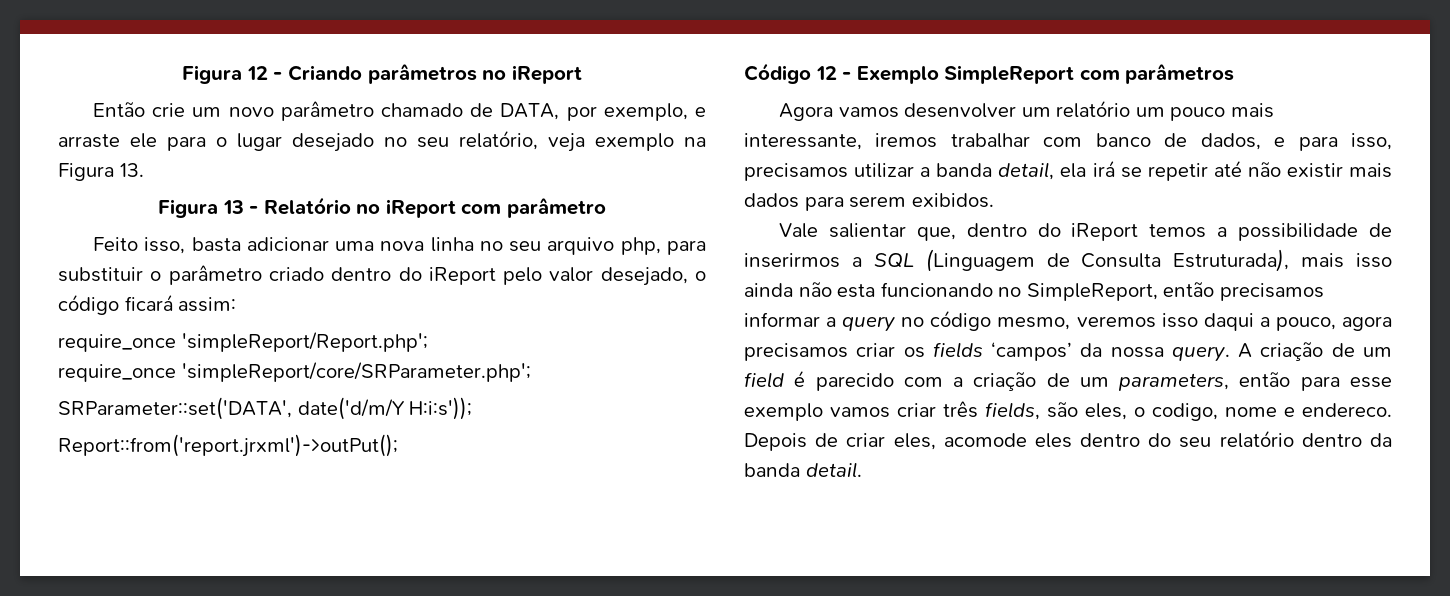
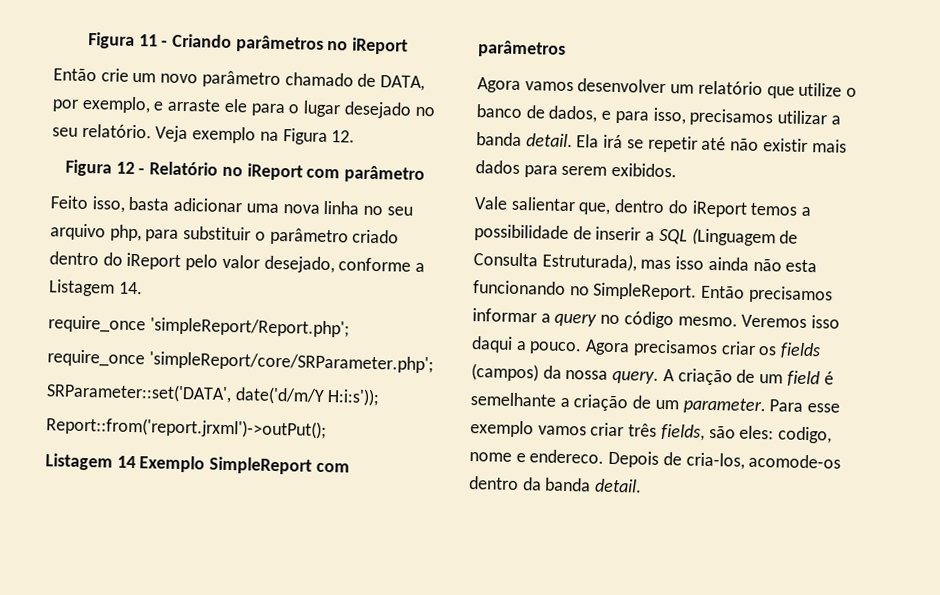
- Figura 12 - Criando parâmetros no iReport
+ Figura 11 - Criando parâmetros no iReport
- Então crie um novo parâmetro chamado de DATA, por exemplo, e arraste ele para o lugar desejado no seu relatório, veja exemplo na Figura 13.
- Figura 13 - Relatório no iReport com parâmetro
+ Então crie um novo parâmetro chamado de DATA, por exemplo, e arraste ele para o lugar desejado no seu relatório. Veja exemplo na Figura 12.
+ Figura 12 - Relatório no iReport com parâmetro
- Feito isso, basta adicionar uma nova linha no seu arquivo php, para substituir o parâmetro criado dentro do iReport pelo valor desejado, o código ficará assim:
+ Feito isso, basta adicionar uma nova linha no seu arquivo php, para substituir o parâmetro criado dentro do iReport pelo valor desejado, conforme a Listagem 14.
- Código 12 - Exemplo SimpleReport com parâmetros
+ Listagem 14 Exemplo SimpleReport com parâmetros
- Agora vamos desenvolver um relatório um pouco mais interessante, iremos trabalhar com banco de dados, e para isso, precisamos utilizar a banda detail, ela irá se repetir até não existir mais dados para serem exibidos.
+ Agora vamos desenvolver um relatório que utilize o banco de dados, e para isso, precisamos utilizar a banda detail. Ela irá se repetir até não existir mais dados para serem exibidos.
- Vale salientar que, dentro do iReport temos a possibilidade de inserirmos a SQL (Linguagem de Consulta Estruturada), mais isso ainda não esta funcionando no SimpleReport, então precisamos informar a query no código mesmo, veremos isso daqui a pouco, agora precisamos criar os fields ‘campos’ da nossa query.
+ Vale salientar que, dentro do iReport temos a possibilidade de inserir a SQL (Linguagem de Consulta Estruturada), mas isso ainda não esta funcionando no SimpleReport. Então precisamos informar a query no código mesmo. Veremos isso daqui a pouco. Agora precisamos criar os fields (campos) da nossa query.
- A criação de um field é parecido com a criação de um parameters, então para esse exemplo vamos criar três fields, são eles, o codigo, nome e endereco.
+ A criação de um field é semelhante a criação de um parameter. Para esse exemplo vamos criar três fields, são eles: codigo, nome e endereco.
- Depois de criar eles, acomode eles dentro do seu relatório dentro da banda detail.
+ Depois de cria-los, acomode-os dentro da banda detail.

